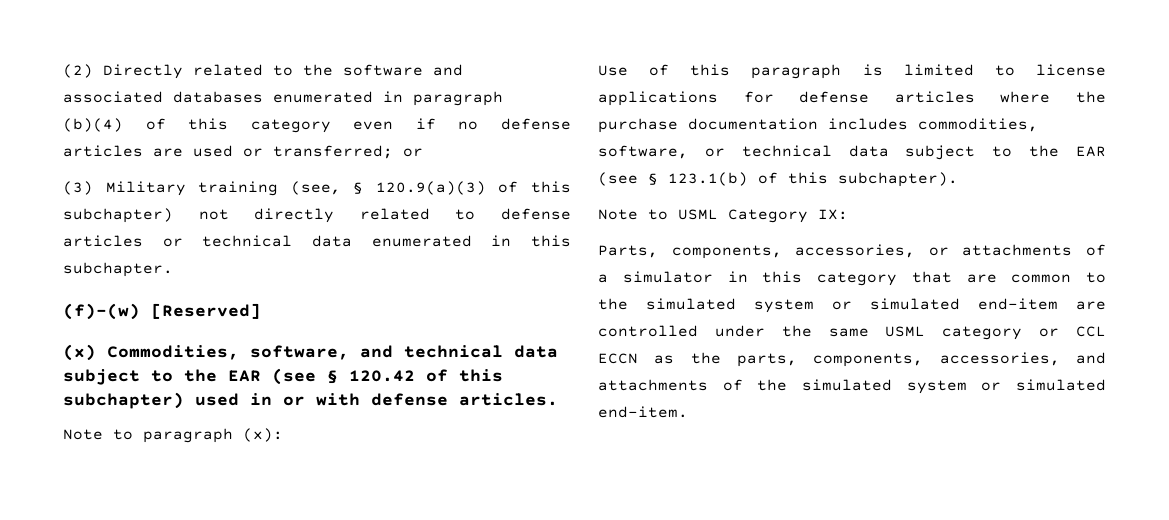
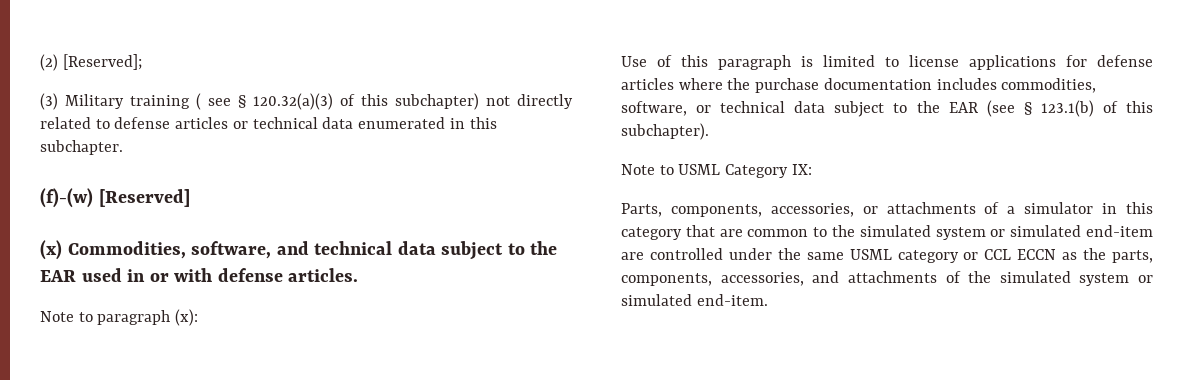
- (2) Directly related to the software and associated databases enumerated in paragraph (b)(4) of this category even if no defense articles are used or transferred; or
+ (2) [Reserved];
- (3) Military training (see, § 120.9(a)(3) of this subchapter) not directly related to defense articles or technical data enumerated in this subchapter.
+ (3) Military training ( see § 120.32(a)(3) of this subchapter) not directly related to defense articles or technical data enumerated in this subchapter.
- (x) Commodities, software, and technical data subject to the EAR (see § 120.42 of this subchapter) used in or with defense articles.
+ (x) Commodities, software, and technical data subject to the EAR used in or with defense articles.

